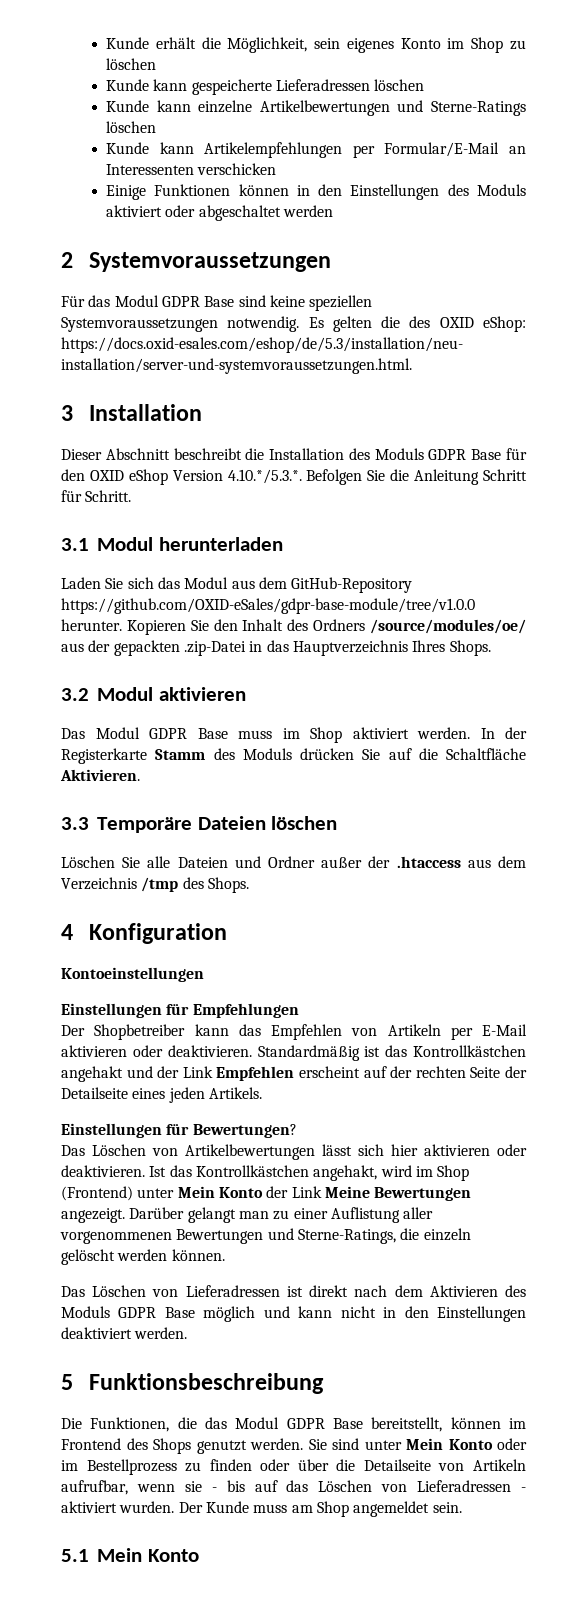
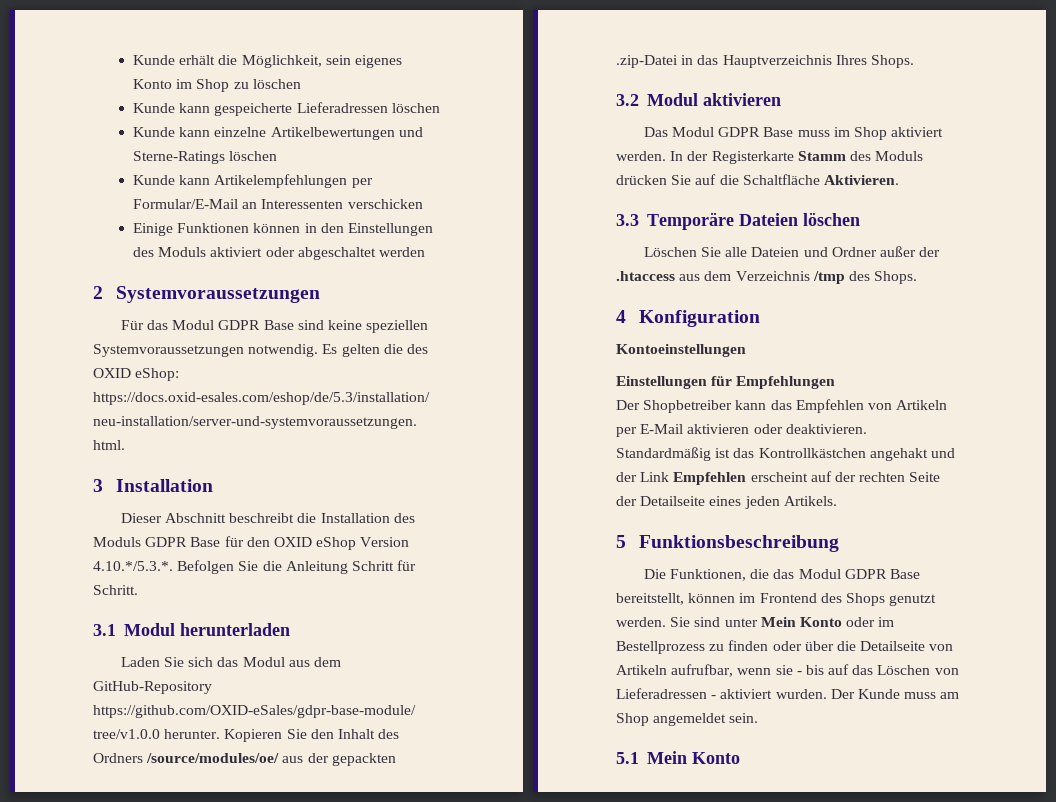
- Einstellungen für Bewertungen?
- Das Löschen von Artikelbewertungen lässt sich hier aktivieren oder deaktivieren. Ist das Kontrollkästchen angehakt, wird im Shop (Frontend) unter Mein Konto der Link Meine Bewertungen angezeigt. Darüber gelangt man zu einer Auflistung aller vorgenommenen Bewertungen und Sterne-Ratings, die einzeln gelöscht werden können.
- Das Löschen von Lieferadressen ist direkt nach dem Aktivieren des Moduls GDPR Base möglich und kann nicht in den Einstellungen deaktiviert werden.

